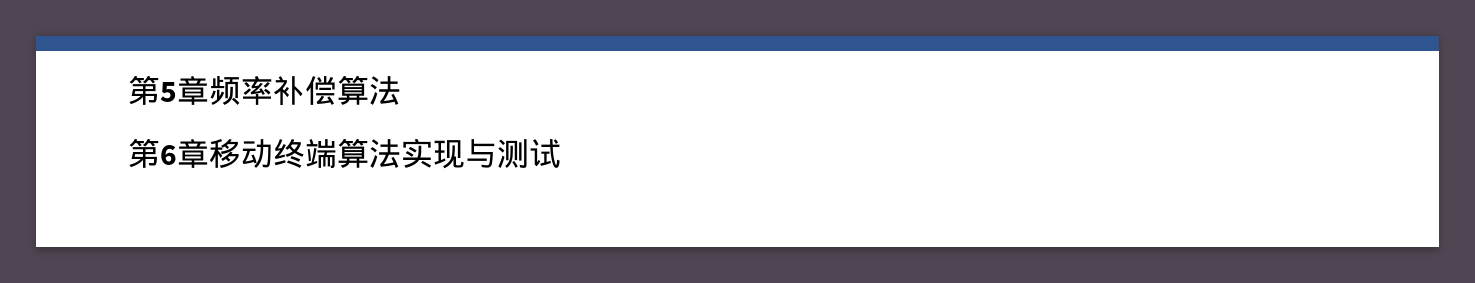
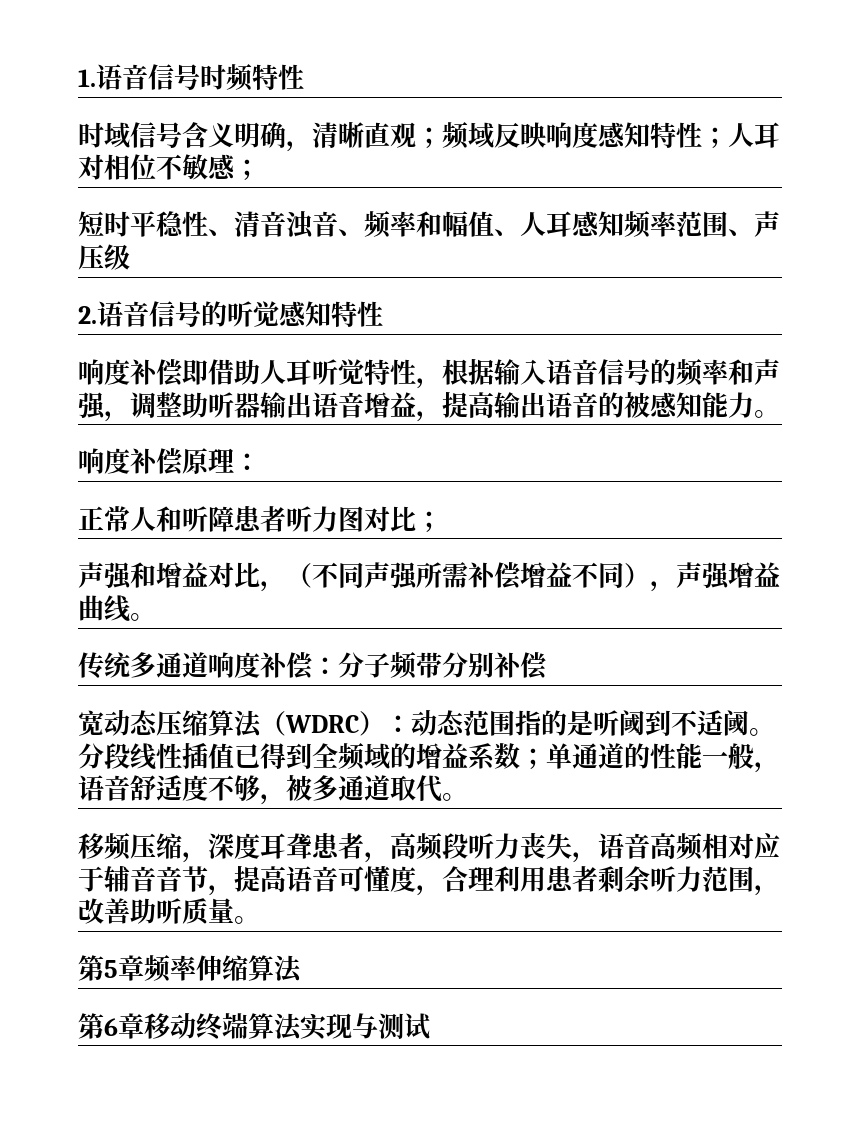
+ 1.语音信号时频特性
+ 时域信号含义明确，清晰直观；频域反映响度感知特性；人耳对相位不敏感；
+ 短时平稳性、清音浊音、频率和幅值、人耳感知频率范围、声压级
+ 2.语音信号的听觉感知特性
+ 响度补偿即借助人耳听觉特性，根据输入语音信号的频率和声强，调整助听器输出语音增益，提高输出语音的被感知能力。
+ 响度补偿原理：
+ 正常人和听障患者听力图对比；
+ 声强和增益对比，（不同声强所需补偿增益不同），声强增益曲线。
+ 传统多通道响度补偿：分子频带分别补偿
+ 宽动态压缩算法（WDRC）：动态范围指的是听阈到不适阈。分段线性插值已得到全频域的增益系数；单通道的性能一般，语音舒适度不够，被多通道取代。
+ 移频压缩，深度耳聋患者，高频段听力丧失，语音高频相对应于辅音音节，提高语音可懂度，合理利用患者剩余听力范围，改善助听质量。
- 第5章频率补偿算法
+ 第5章频率伸缩算法

